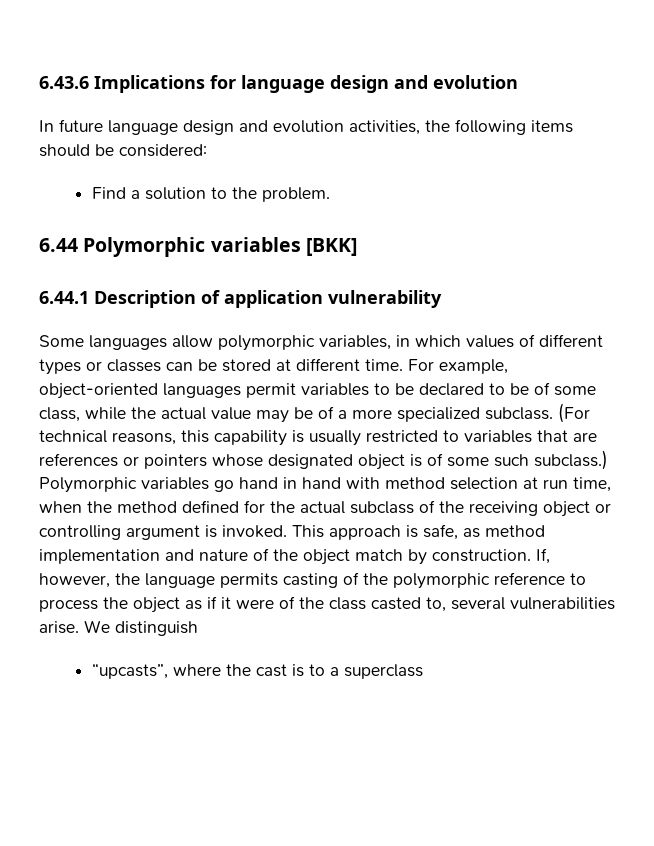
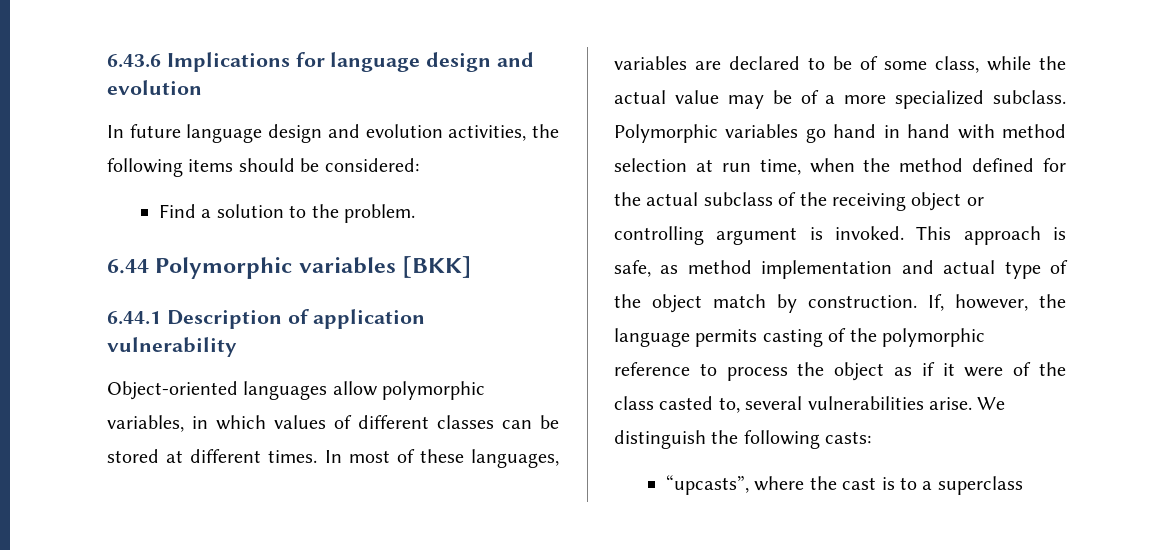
- Some languages allow polymorphic variables, in which values of different types or classes can be stored at different time. For example, object-oriented languages permit variables to be declared to be of some class, while the actual value may be of a more specialized subclass.
+ Object-oriented languages allow polymorphic variables, in which values of different classes can be stored at different times. In most of these languages, variables are declared to be of some class, while the actual value may be of a more specialized subclass.
- (For technical reasons, this capability is usually restricted to variables that are references or pointers whose designated object is of some such subclass.)
- This approach is safe, as method implementation and nature of the object match by construction.
+ This approach is safe, as method implementation and actual type of the object match by construction.
- We distinguish
+ We distinguish the following casts:

